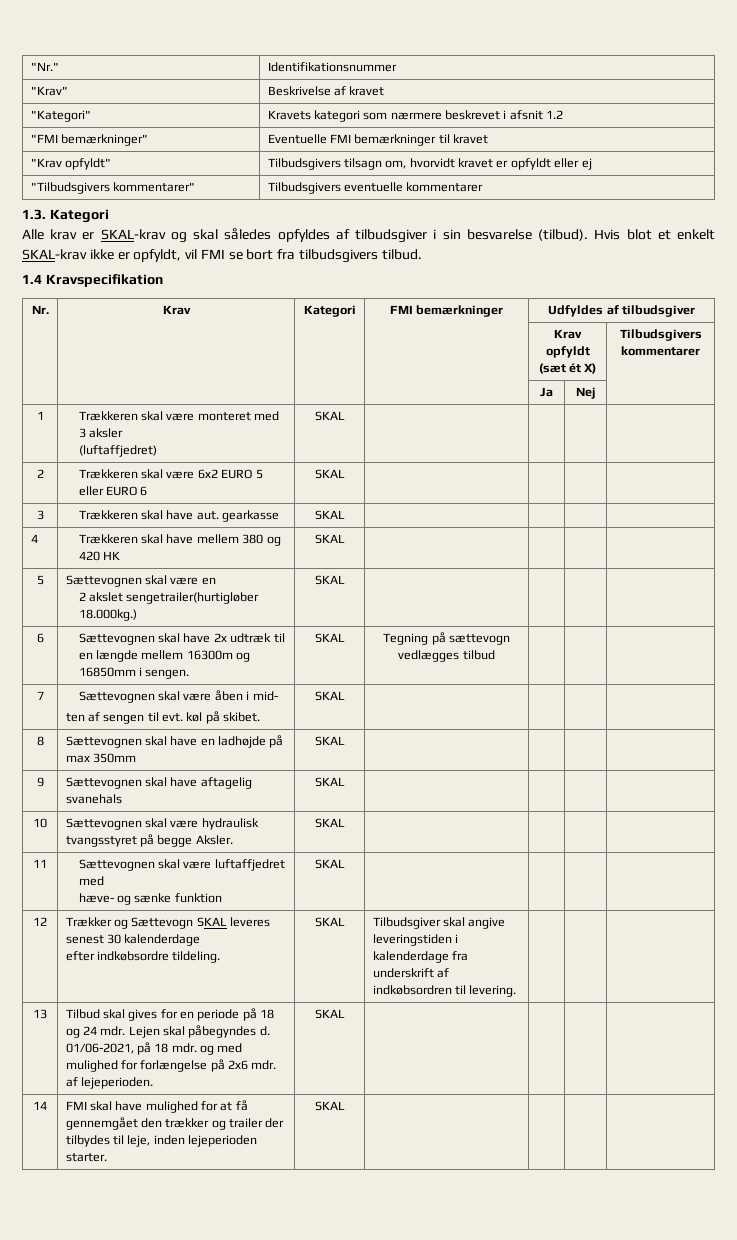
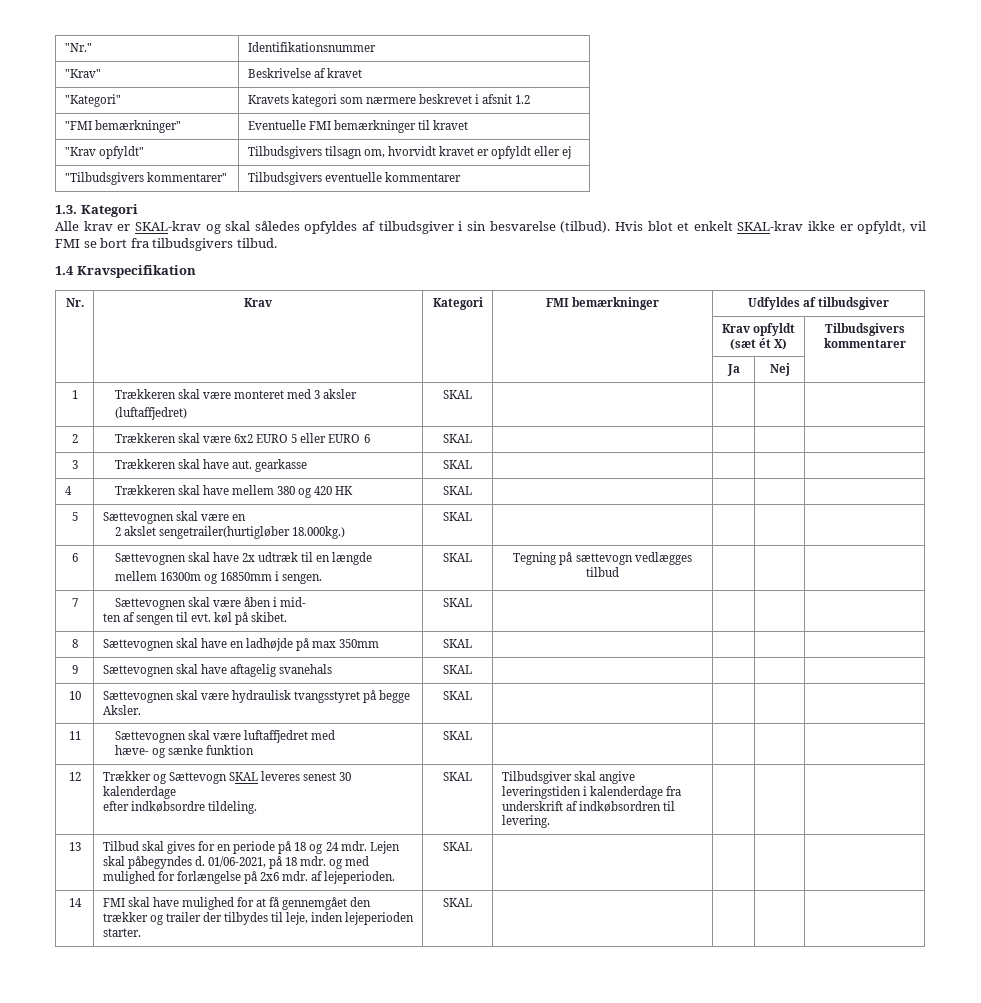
- 6 | Sættevognen skal have 2x udtræk til en længde mellem 16300m og 16850mm i sengen. | SKAL | Tegning på sættevogn vedlægges tilbud | | |
+ 6 | Sættevognen skal have 2x udtræk til en længde
+ mellem 16300m og 16850mm i sengen. | SKAL | Tegning på sættevogn vedlægges tilbud | | |

